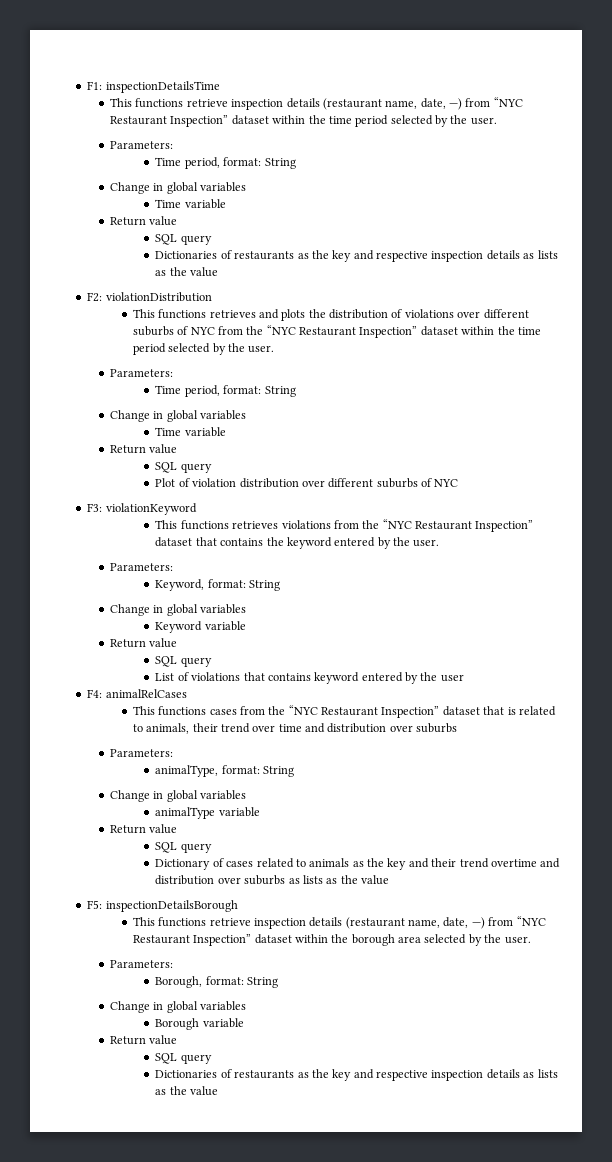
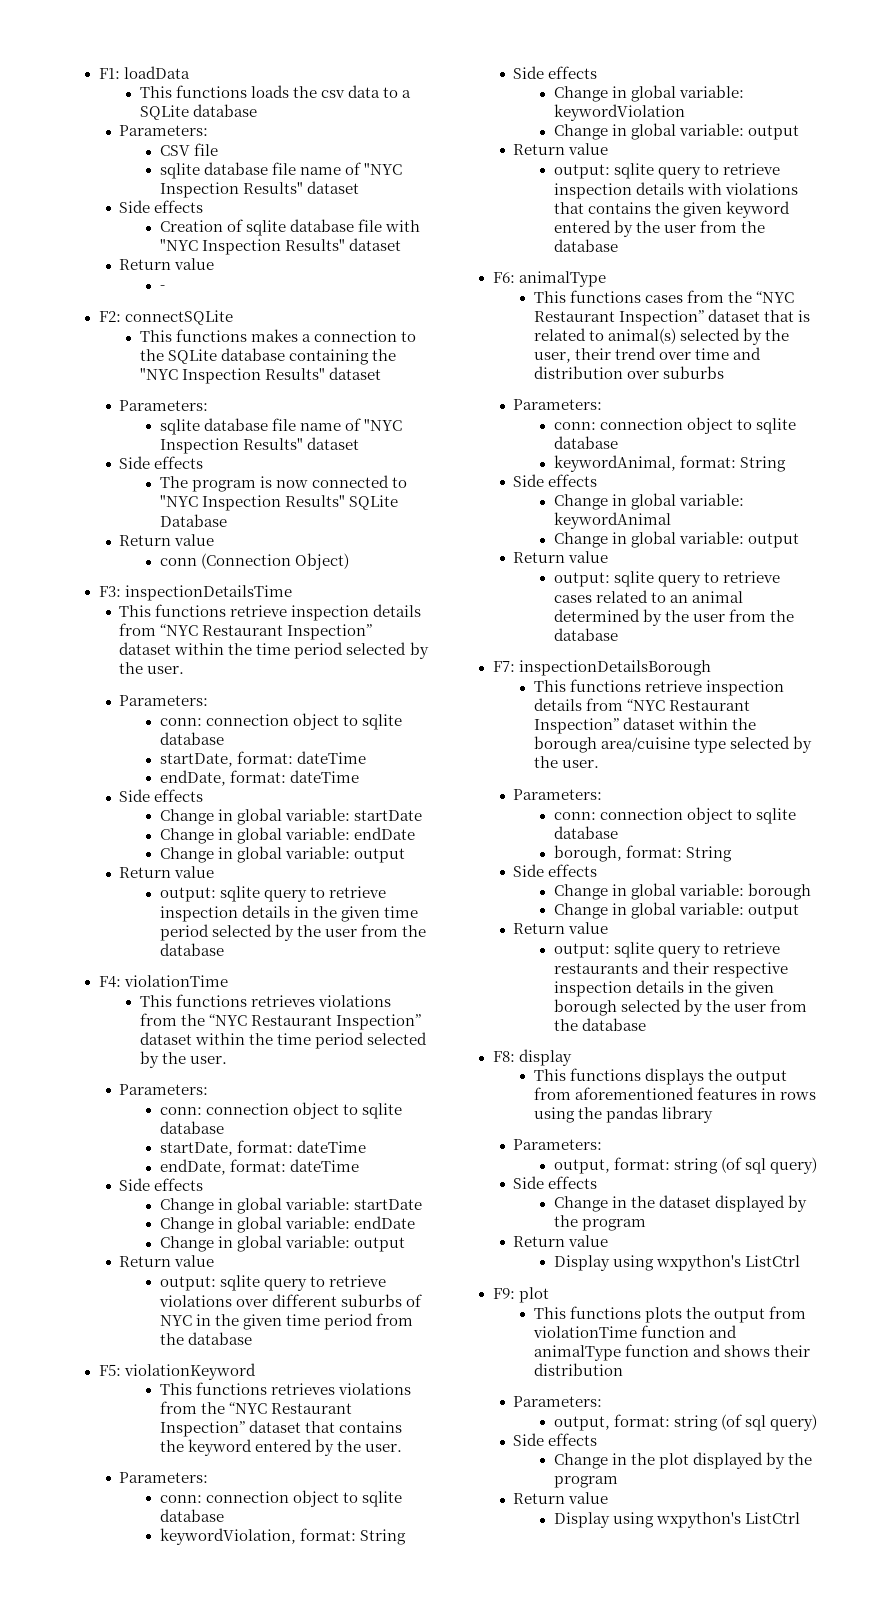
- F1: inspectionDetailsTime
+ F1: loadData
+ This functions loads the csv data to a SQLite database
+ Parameters:
+ CSV file
+ sqlite database file name of "NYC Inspection Results" dataset
+ Side effects
+ Creation of sqlite database file with "NYC Inspection Results" dataset
+ Return value
+ -
+ F2: connectSQLite
+ This functions makes a connection to the SQLite database containing the "NYC Inspection Results" dataset
+ Parameters:
+ sqlite database file name of "NYC Inspection Results" dataset
+ Side effects
+ The program is now connected to "NYC Inspection Results" SQLite Database
+ Return value
+ conn (Connection Object)
+ F3: inspectionDetailsTime
- This functions retrieve inspection details (restaurant name, date, —) from “NYC Restaurant Inspection” dataset within the time period selected by the user.
+ This functions retrieve inspection details from “NYC Restaurant Inspection” dataset within the time period selected by the user.
  Parameters:
- Time period, format: String
- Change in global variables
- Time variable
+ conn: connection object to sqlite database
+ startDate, format: dateTime
+ endDate, format: dateTime
+ Side effects
+ Change in global variable: startDate
+ Change in global variable: endDate
+ Change in global variable: output
  Return value
- SQL query
- Dictionaries of restaurants as the key and respective inspection details as lists as the value
- F2: violationDistribution
- This functions retrieves and plots the distribution of violations over different suburbs of NYC from the “NYC Restaurant Inspection” dataset within the time period selected by the user.
+ output: sqlite query to retrieve inspection details in the given time period selected by the user from the database
+ F4: violationTime
+ This functions retrieves violations from the “NYC Restaurant Inspection” dataset within the time period selected by the user.
  Parameters:
- Time period, format: String
- Change in global variables
- Time variable
+ conn: connection object to sqlite database
+ startDate, format: dateTime
+ endDate, format: dateTime
+ Side effects
+ Change in global variable: startDate
+ Change in global variable: endDate
+ Change in global variable: output
  Return value
- SQL query
- Plot of violation distribution over different suburbs of NYC
- F3: violationKeyword
+ output: sqlite query to retrieve violations over different suburbs of NYC in the given time period from the database
+ F5: violationKeyword
  This functions retrieves violations from the “NYC Restaurant Inspection” dataset that contains the keyword entered by the user.
  Parameters:
- Keyword, format: String
- Change in global variables
- Keyword variable
+ conn: connection object to sqlite database
+ keywordViolation, format: String
+ Side effects
+ Change in global variable: keywordViolation
+ Change in global variable: output
  Return value
- SQL query
- List of violations that contains keyword entered by the user
- F4: animalRelCases
+ output: sqlite query to retrieve inspection details with violations that contains the given keyword entered by the user from the database
+ F6: animalType
- This functions cases from the “NYC Restaurant Inspection” dataset that is related to animals, their trend over time and distribution over suburbs
+ This functions cases from the “NYC Restaurant Inspection” dataset that is related to animal(s) selected by the user, their trend over time and distribution over suburbs
  Parameters:
- animalType, format: String
- Change in global variables
- animalType variable
+ conn: connection object to sqlite database
+ keywordAnimal, format: String
+ Side effects
+ Change in global variable: keywordAnimal
+ Change in global variable: output
  Return value
- SQL query
- Dictionary of cases related to animals as the key and their trend overtime and distribution over suburbs as lists as the value
- F5: inspectionDetailsBorough
+ output: sqlite query to retrieve cases related to an animal determined by the user from the database
+ F7: inspectionDetailsBorough
- This functions retrieve inspection details (restaurant name, date, —) from “NYC Restaurant Inspection” dataset within the borough area selected by the user.
+ This functions retrieve inspection details from “NYC Restaurant Inspection” dataset within the borough area/cuisine type selected by the user.
  Parameters:
- Borough, format: String
- Change in global variables
- Borough variable
+ conn: connection object to sqlite database
+ borough, format: String
+ Side effects
+ Change in global variable: borough
+ Change in global variable: output
  Return value
- SQL query
- Dictionaries of restaurants as the key and respective inspection details as lists as the value
+ output: sqlite query to retrieve restaurants and their respective inspection details in the given borough selected by the user from the database
+ F8: display
+ This functions displays the output from aforementioned features in rows using the pandas library
+ Parameters:
+ output, format: string (of sql query)
+ Side effects
+ Change in the dataset displayed by the program
+ Return value
+ Display using wxpython's ListCtrl
+ F9: plot
+ This functions plots the output from violationTime function and animalType function and shows their distribution
+ Parameters:
+ output, format: string (of sql query)
+ Side effects
+ Change in the plot displayed by the program
+ Return value
+ Display using wxpython's ListCtrl

